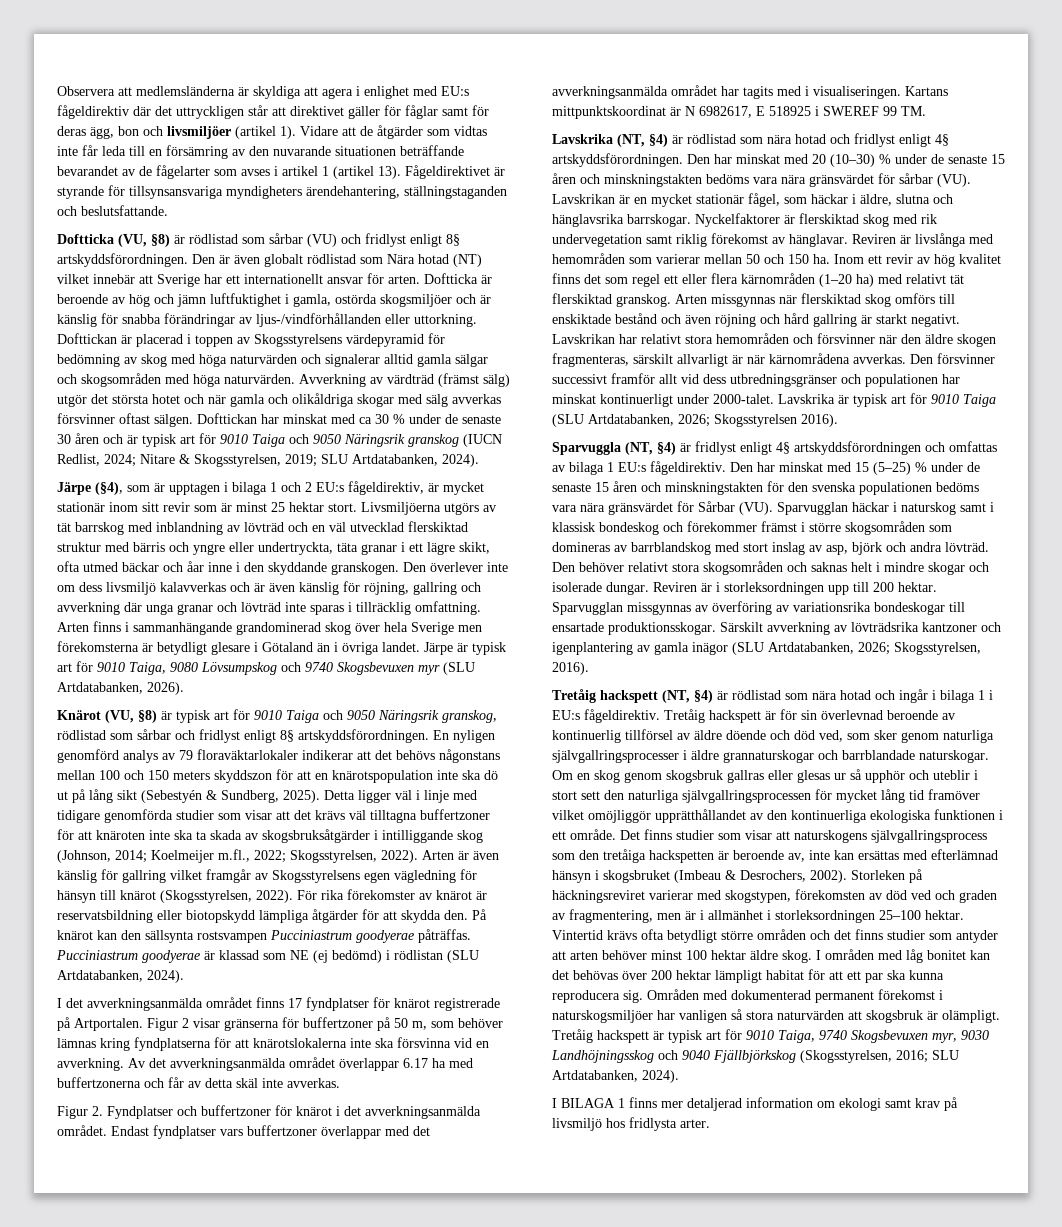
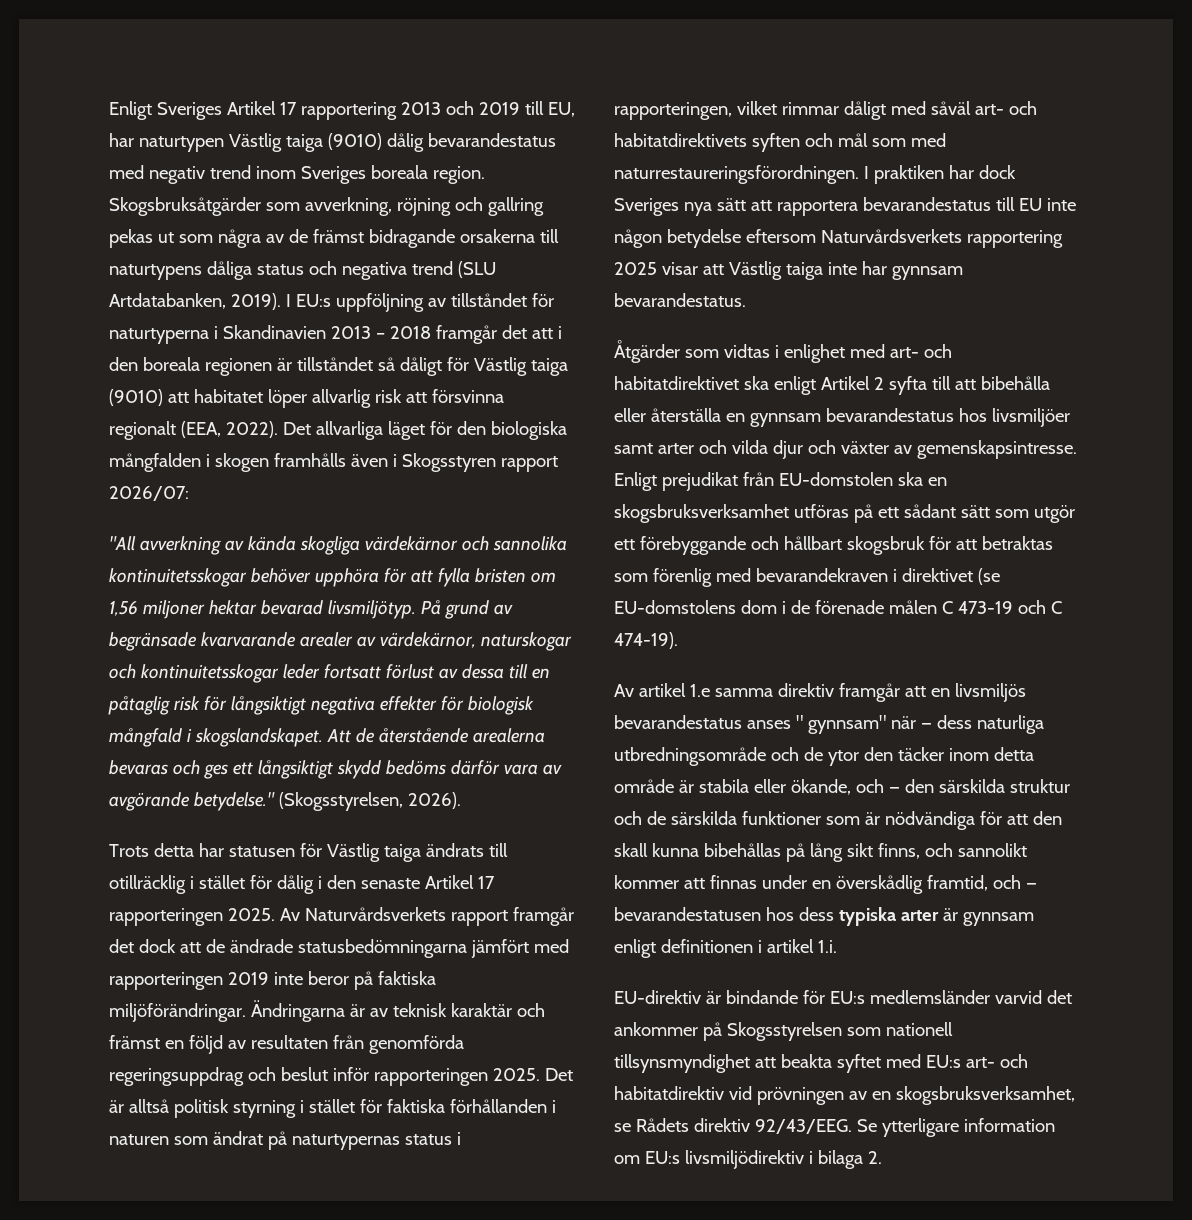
- Observera att medlemsländerna är skyldiga att agera i enlighet med EU:s fågeldirektiv där det uttryckligen står att direktivet gäller för fåglar samt för deras ägg, bon och livsmiljöer (artikel 1). Vidare att de åtgärder som vidtas inte får leda till en försämring av den nuvarande situationen beträffande bevarandet av de fågelarter som avses i artikel 1 (artikel 13). Fågeldirektivet är styrande för tillsynsansvariga myndigheters ärendehantering, ställningstaganden och beslutsfattande.
- Doftticka (VU, §8) är rödlistad som sårbar (VU) och fridlyst enligt 8§ artskyddsförordningen. Den är även globalt rödlistad som Nära hotad (NT) vilket innebär att Sverige har ett internationellt ansvar för arten. Doftticka är beroende av hög och jämn luftfuktighet i gamla, ostörda skogsmiljöer och är känslig för snabba förändringar av ljus-/vindförhållanden eller uttorkning. Dofttickan är placerad i toppen av Skogsstyrelsens värdepyramid för bedömning av skog med höga naturvärden och signalerar alltid gamla sälgar och skogsområden med höga naturvärden. Avverkning av värdträd (främst sälg) utgör det största hotet och när gamla och olikåldriga skogar med sälg avverkas försvinner oftast sälgen. Dofttickan har minskat med ca 30 % under de senaste 30 åren och är typisk art för 9010 Taiga och 9050 Näringsrik granskog (IUCN Redlist, 2024; Nitare & Skogsstyrelsen, 2019; SLU Artdatabanken, 2024).
- Järpe (§4), som är upptagen i bilaga 1 och 2 EU:s fågeldirektiv, är mycket stationär inom sitt revir som är minst 25 hektar stort. Livsmiljöerna utgörs av tät barrskog med inblandning av lövträd och en väl utvecklad flerskiktad struktur med bärris och yngre eller undertryckta, täta granar i ett lägre skikt, ofta utmed bäckar och åar inne i den skyddande granskogen. Den överlever inte om dess livsmiljö kalavverkas och är även känslig för röjning, gallring och avverkning där unga granar och lövträd inte sparas i tillräcklig omfattning. Arten finns i sammanhängande grandominerad skog över hela Sverige men förekomsterna är betydligt glesare i Götaland än i övriga landet. Järpe är typisk art för 9010 Taiga, 9080 Lövsumpskog och 9740 Skogsbevuxen myr (SLU Artdatabanken, 2026).
- Knärot (VU, §8) är typisk art för 9010 Taiga och 9050 Näringsrik granskog, rödlistad som sårbar och fridlyst enligt 8§ artskyddsförordningen. En nyligen genomförd analys av 79 floraväktarlokaler indikerar att det behövs någonstans mellan 100 och 150 meters skyddszon för att en knärotspopulation inte ska dö ut på lång sikt (Sebestyén & Sundberg, 2025). Detta ligger väl i linje med tidigare genomförda studier som visar att det krävs väl tilltagna buffertzoner för att knäroten inte ska ta skada av skogsbruksåtgärder i intilliggande skog (Johnson, 2014; Koelmeijer m.fl., 2022; Skogsstyrelsen, 2022). Arten är även känslig för gallring vilket framgår av Skogsstyrelsens egen vägledning för hänsyn till knärot (Skogsstyrelsen, 2022). För rika förekomster av knärot är reservatsbildning eller biotopskydd lämpliga åtgärder för att skydda den. På knärot kan den sällsynta rostsvampen Pucciniastrum goodyerae påträffas. Pucciniastrum goodyerae är klassad som NE (ej bedömd) i rödlistan (SLU Artdatabanken, 2024).
- I det avverkningsanmälda området finns 17 fyndplatser för knärot registrerade på Artportalen. Figur 2 visar gränserna för buffertzoner på 50 m, som behöver lämnas kring fyndplatserna för att knärotslokalerna inte ska försvinna vid en avverkning. Av det avverkningsanmälda området överlappar 6.17 ha med buffertzonerna och får av detta skäl inte avverkas.
- Figur 2. Fyndplatser och buffertzoner för knärot i det avverkningsanmälda området. Endast fyndplatser vars buffertzoner överlappar med det avverkningsanmälda området har tagits med i visualiseringen. Kartans mittpunktskoordinat är N 6982617, E 518925 i SWEREF 99 TM.
- Lavskrika (NT, §4) är rödlistad som nära hotad och fridlyst enligt 4§ artskyddsförordningen. Den har minskat med 20 (10–30) % under de senaste 15 åren och minskningstakten bedöms vara nära gränsvärdet för sårbar (VU). Lavskrikan är en mycket stationär fågel, som häckar i äldre, slutna och hänglavsrika barrskogar. Nyckelfaktorer är flerskiktad skog med rik undervegetation samt riklig förekomst av hänglavar. Reviren är livslånga med hemområden som varierar mellan 50 och 150 ha. Inom ett revir av hög kvalitet finns det som regel ett eller flera kärnområden (1–20 ha) med relativt tät flerskiktad granskog. Arten missgynnas när flerskiktad skog omförs till enskiktade bestånd och även röjning och hård gallring är starkt negativt. Lavskrikan har relativt stora hemområden och försvinner när den äldre skogen fragmenteras, särskilt allvarligt är när kärnområdena avverkas. Den försvinner successivt framför allt vid dess utbredningsgränser och populationen har minskat kontinuerligt under 2000-talet. Lavskrika är typisk art för 9010 Taiga (SLU Artdatabanken, 2026; Skogsstyrelsen 2016).
- Sparvuggla (NT, §4) är fridlyst enligt 4§ artskyddsförordningen och omfattas av bilaga 1 EU:s fågeldirektiv. Den har minskat med 15 (5–25) % under de senaste 15 åren och minskningstakten för den svenska populationen bedöms vara nära gränsvärdet för Sårbar (VU). Sparvugglan häckar i naturskog samt i klassisk bondeskog och förekommer främst i större skogsområden som domineras av barrblandskog med stort inslag av asp, björk och andra lövträd. Den behöver relativt stora skogsområden och saknas helt i mindre skogar och isolerade dungar. Reviren är i storleksordningen upp till 200 hektar. Sparvugglan missgynnas av överföring av variationsrika bondeskogar till ensartade produktionsskogar. Särskilt avverkning av lövträdsrika kantzoner och igenplantering av gamla inägor (SLU Artdatabanken, 2026; Skogsstyrelsen, 2016).
- Tretåig hackspett (NT, §4) är rödlistad som nära hotad och ingår i bilaga 1 i EU:s fågeldirektiv. Tretåig hackspett är för sin överlevnad beroende av kontinuerlig tillförsel av äldre döende och död ved, som sker genom naturliga självgallringsprocesser i äldre grannaturskogar och barrblandade naturskogar. Om en skog genom skogsbruk gallras eller glesas ur så upphör och uteblir i stort sett den naturliga självgallringsprocessen för mycket lång tid framöver vilket omöjliggör upprätthållandet av den kontinuerliga ekologiska funktionen i ett område. Det finns studier som visar att naturskogens självgallringsprocess som den tretåiga hackspetten är beroende av, inte kan ersättas med efterlämnad hänsyn i skogsbruket (Imbeau & Desrochers, 2002). Storleken på häckningsreviret varierar med skogstypen, förekomsten av död ved och graden av fragmentering, men är i allmänhet i storleksordningen 25–100 hektar. Vintertid krävs ofta betydligt större områden och det finns studier som antyder att arten behöver minst 100 hektar äldre skog. I områden med låg bonitet kan det behövas över 200 hektar lämpligt habitat för att ett par ska kunna reproducera sig. Områden med dokumenterad permanent förekomst i naturskogsmiljöer har vanligen så stora naturvärden att skogsbruk är olämpligt. Tretåig hackspett är typisk art för 9010 Taiga, 9740 Skogsbevuxen myr, 9030 Landhöjningsskog och 9040 Fjällbjörkskog (Skogsstyrelsen, 2016; SLU Artdatabanken, 2024).
- I BILAGA 1 finns mer detaljerad information om ekologi samt krav på livsmiljö hos fridlysta arter.
+ Enligt Sveriges Artikel 17 rapportering 2013 och 2019 till EU, har naturtypen Västlig taiga (9010) dålig bevarandestatus med negativ trend inom Sveriges boreala region. Skogsbruksåtgärder som avverkning, röjning och gallring pekas ut som några av de främst bidragande orsakerna till naturtypens dåliga status och negativa trend (SLU Artdatabanken, 2019). I EU:s uppföljning av tillståndet för naturtyperna i Skandinavien 2013 – 2018 framgår det att i den boreala regionen är tillståndet så dåligt för Västlig taiga (9010) att habitatet löper allvarlig risk att försvinna regionalt (EEA, 2022). Det allvarliga läget för den biologiska mångfalden i skogen framhålls även i Skogsstyren rapport 2026/07:
+ "All avverkning av kända skogliga värdekärnor och sannolika kontinuitetsskogar behöver upphöra för att fylla bristen om 1,56 miljoner hektar bevarad livsmiljötyp. På grund av begränsade kvarvarande arealer av värdekärnor, naturskogar och kontinuitetsskogar leder fortsatt förlust av dessa till en påtaglig risk för långsiktigt negativa effekter för biologisk mångfald i skogslandskapet. Att de återstående arealerna bevaras och ges ett långsiktigt skydd bedöms därför vara av avgörande betydelse." (Skogsstyrelsen, 2026).
+ Trots detta har statusen för Västlig taiga ändrats till otillräcklig i stället för dålig i den senaste Artikel 17 rapporteringen 2025. Av Naturvårdsverkets rapport framgår det dock att de ändrade statusbedömningarna jämfört med rapporteringen 2019 inte beror på faktiska miljöförändringar. Ändringarna är av teknisk karaktär och främst en följd av resultaten från genomförda regeringsuppdrag och beslut inför rapporteringen 2025. Det är alltså politisk styrning i stället för faktiska förhållanden i naturen som ändrat på naturtypernas status i rapporteringen, vilket rimmar dåligt med såväl art- och habitatdirektivets syften och mål som med naturrestaureringsförordningen. I praktiken har dock Sveriges nya sätt att rapportera bevarandestatus till EU inte någon betydelse eftersom Naturvårdsverkets rapportering 2025 visar att Västlig taiga inte har gynnsam bevarandestatus.
+ Åtgärder som vidtas i enlighet med art- och habitatdirektivet ska enligt Artikel 2 syfta till att bibehålla eller återställa en gynnsam bevarandestatus hos livsmiljöer samt arter och vilda djur och växter av gemenskapsintresse. Enligt prejudikat från EU-domstolen ska en skogsbruksverksamhet utföras på ett sådant sätt som utgör ett förebyggande och hållbart skogsbruk för att betraktas som förenlig med bevarandekraven i direktivet (se EU-domstolens dom i de förenade målen C 473-19 och C 474-19).
+ Av artikel 1.e samma direktiv framgår att en livsmiljös bevarandestatus anses " gynnsam" när — dess naturliga utbredningsområde och de ytor den täcker inom detta område är stabila eller ökande, och — den särskilda struktur och de särskilda funktioner som är nödvändiga för att den skall kunna bibehållas på lång sikt finns, och sannolikt kommer att finnas under en överskådlig framtid, och — bevarandestatusen hos dess typiska arter är gynnsam enligt definitionen i artikel 1.i.
+ EU-direktiv är bindande för EU:s medlemsländer varvid det ankommer på Skogsstyrelsen som nationell tillsynsmyndighet att beakta syftet med EU:s art- och habitatdirektiv vid prövningen av en skogsbruksverksamhet, se Rådets direktiv 92/43/EEG. Se ytterligare information om EU:s livsmiljödirektiv i bilaga 2.

